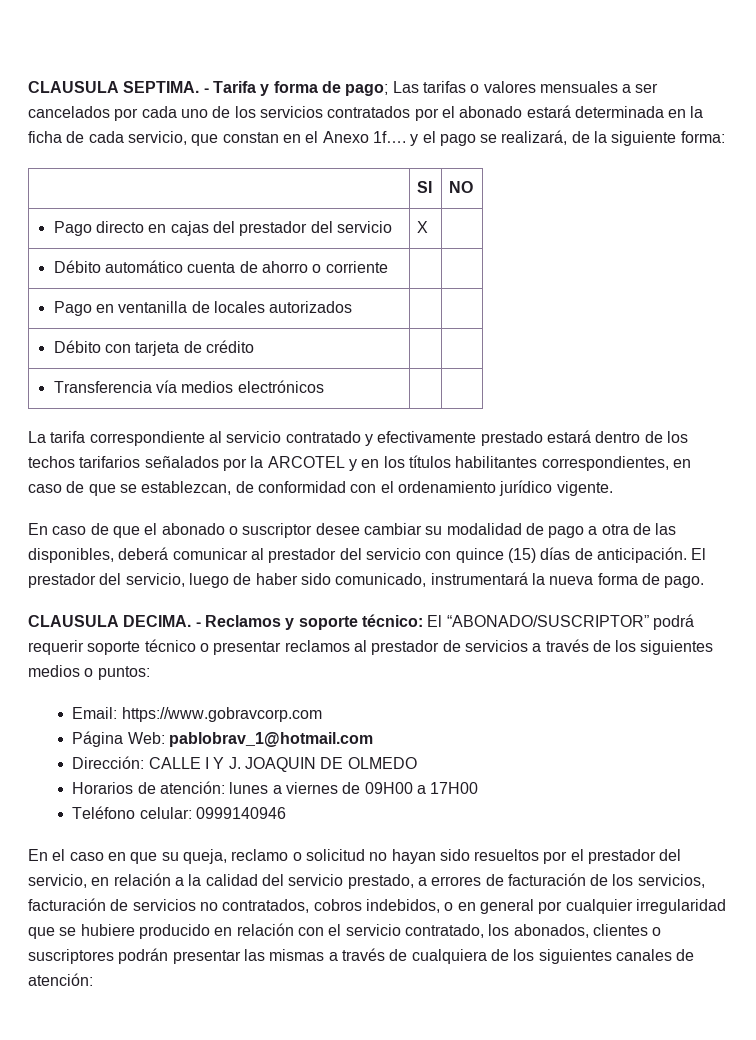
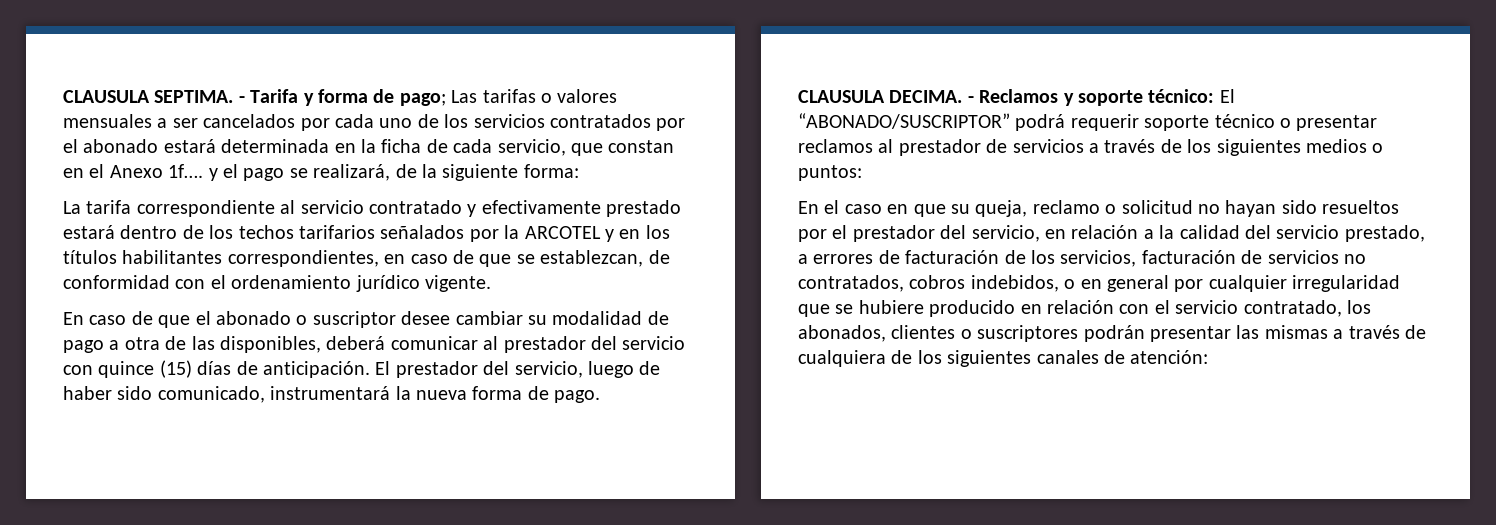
- | SI | NO
- Pago directo en cajas del prestador del servicio | X |
- Débito automático cuenta de ahorro o corriente | |
- Pago en ventanilla de locales autorizados | |
- Débito con tarjeta de crédito | |
- Transferencia vía medios electrónicos | |
- Email: https://www.gobravcorp.com
- Página Web: pablobrav_1@hotmail.com
- Dirección: CALLE I Y J. JOAQUIN DE OLMEDO
- Horarios de atención: lunes a viernes de 09H00 a 17H00
- Teléfono celular: 0999140946

